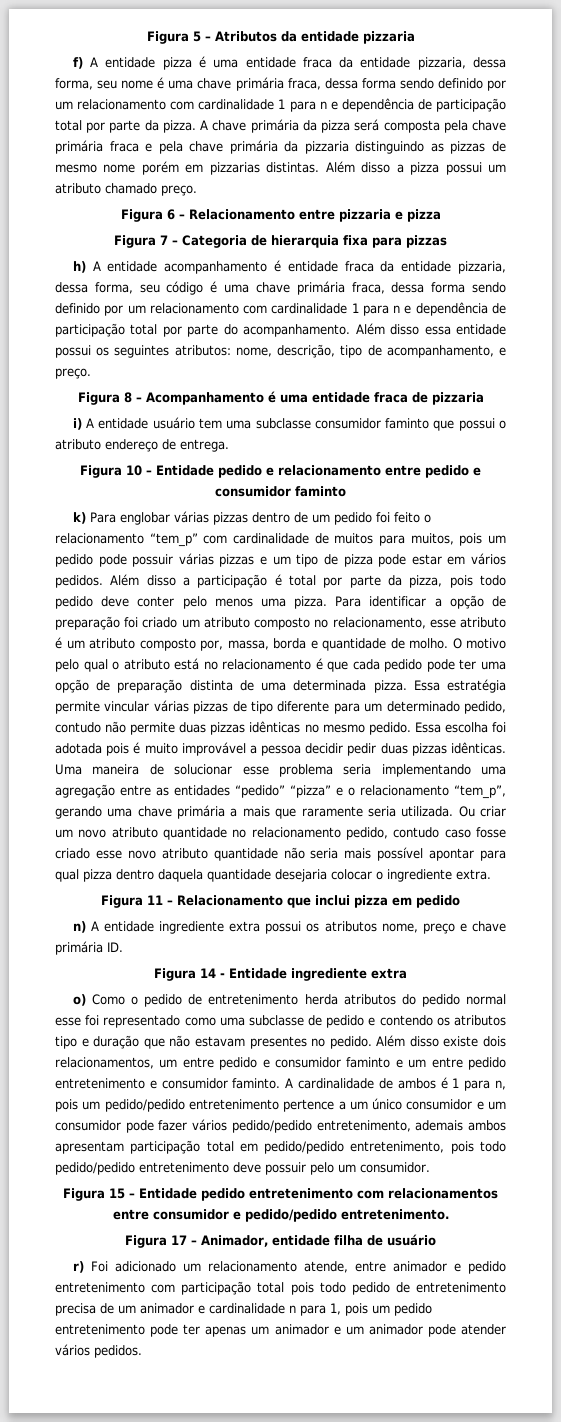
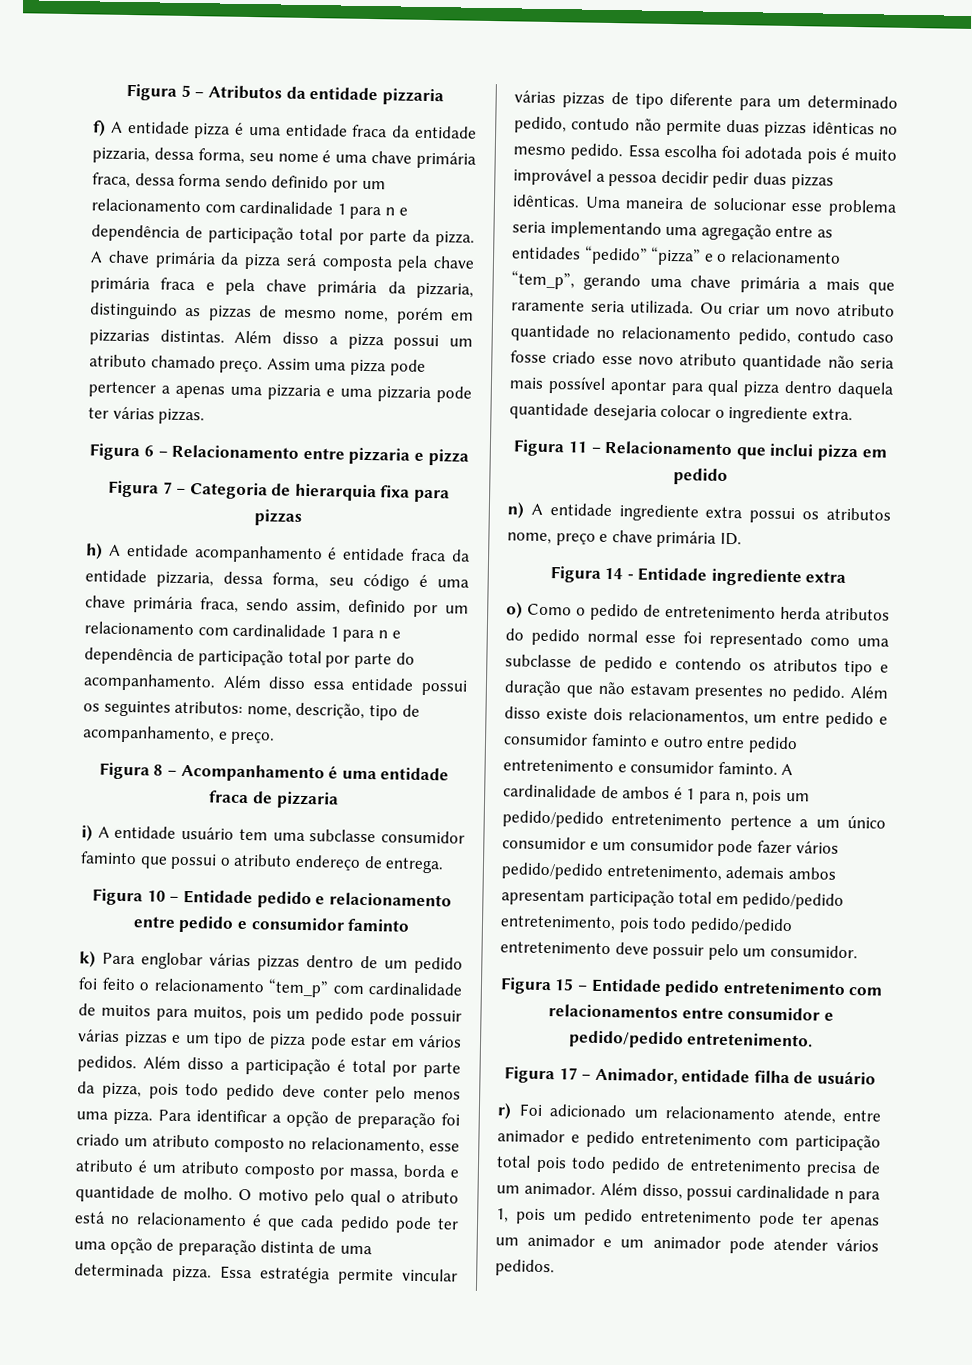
- A chave primária da pizza será composta pela chave primária fraca e pela chave primária da pizzaria distinguindo as pizzas de mesmo nome porém em pizzarias distintas.
+ A chave primária da pizza será composta pela chave primária fraca e pela chave primária da pizzaria, distinguindo as pizzas de mesmo nome, porém em pizzarias distintas.
+ Assim uma pizza pode pertencer a apenas uma pizzaria e uma pizzaria pode ter várias pizzas.
- h) A entidade acompanhamento é entidade fraca da entidade pizzaria, dessa forma, seu código é uma chave primária fraca, dessa forma sendo definido por um relacionamento com cardinalidade 1 para n e dependência de participação total por parte do acompanhamento.
+ h) A entidade acompanhamento é entidade fraca da entidade pizzaria, dessa forma, seu código é uma chave primária fraca, sendo assim, definido por um relacionamento com cardinalidade 1 para n e dependência de participação total por parte do acompanhamento.
- Para identificar a opção de preparação foi criado um atributo composto no relacionamento, esse atributo é um atributo composto por, massa, borda e quantidade de molho.
+ Para identificar a opção de preparação foi criado um atributo composto no relacionamento, esse atributo é um atributo composto por massa, borda e quantidade de molho.
- Além disso existe dois relacionamentos, um entre pedido e consumidor faminto e um entre pedido entretenimento e consumidor faminto.
+ Além disso existe dois relacionamentos, um entre pedido e consumidor faminto e outro entre pedido entretenimento e consumidor faminto.
- r) Foi adicionado um relacionamento atende, entre animador e pedido entretenimento com participação total pois todo pedido de entretenimento precisa de um animador e cardinalidade n para 1, pois um pedido entretenimento pode ter apenas um animador e um animador pode atender vários pedidos.
+ r) Foi adicionado um relacionamento atende, entre animador e pedido entretenimento com participação total pois todo pedido de entretenimento precisa de um animador. Além disso, possui cardinalidade n para 1, pois um pedido entretenimento pode ter apenas um animador e um animador pode atender vários pedidos.

